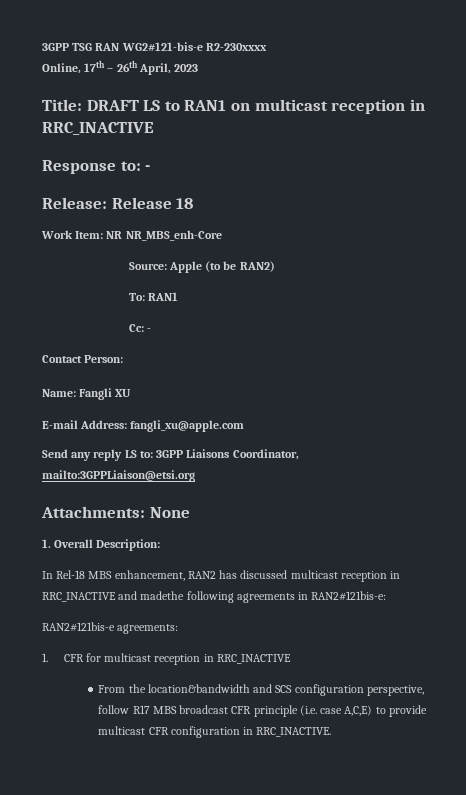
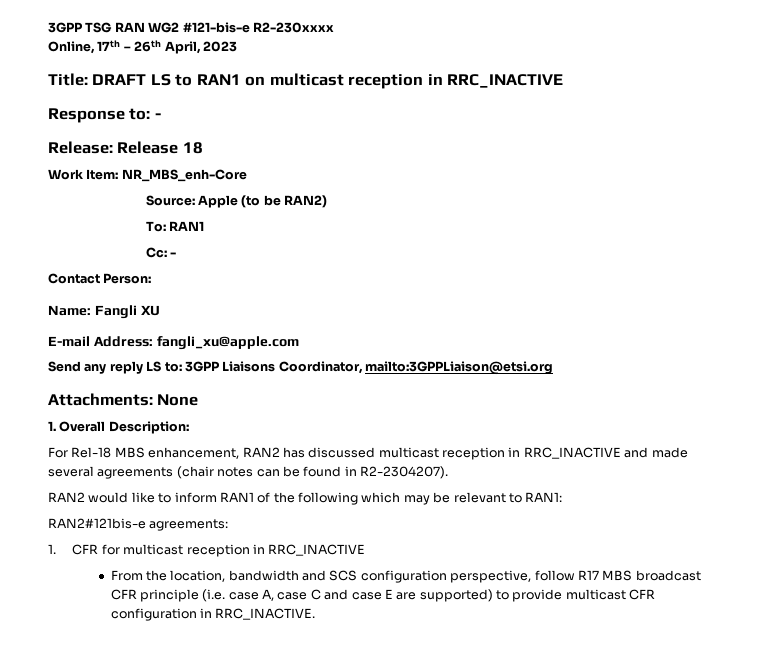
- 3GPP TSG RAN WG2#121-bis-e R2-230xxxx
+ 3GPP TSG RAN WG2 #121-bis-e R2-230xxxx
- Work Item: NR NR_MBS_enh-Core
+ Work Item: NR_MBS_enh-Core
- In Rel-18 MBS enhancement, RAN2 has discussed multicast reception in RRC_INACTIVE and madethe following agreements in RAN2#121bis-e:
+ For Rel-18 MBS enhancement, RAN2 has discussed multicast reception in RRC_INACTIVE and made several agreements (chair notes can be found in R2-2304207).
+ RAN2 would like to inform RAN1 of the following which may be relevant to RAN1:
- From the location&bandwidth and SCS configuration perspective, follow R17 MBS broadcast CFR principle (i.e. case A,C,E) to provide multicast CFR configuration in RRC_INACTIVE.
+ From the location, bandwidth and SCS configuration perspective, follow R17 MBS broadcast CFR principle (i.e. case A, case C and case E are supported) to provide multicast CFR configuration in RRC_INACTIVE.

